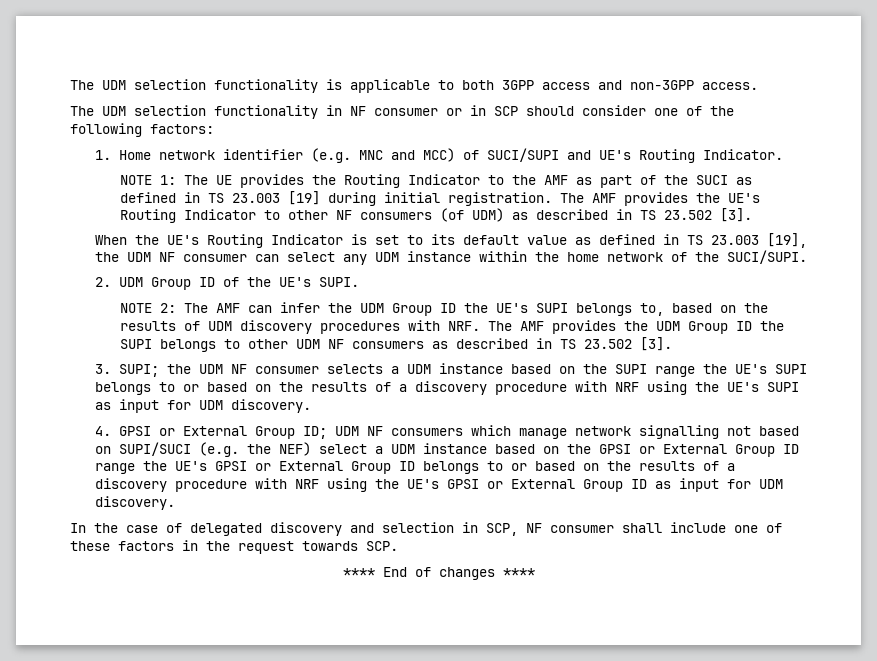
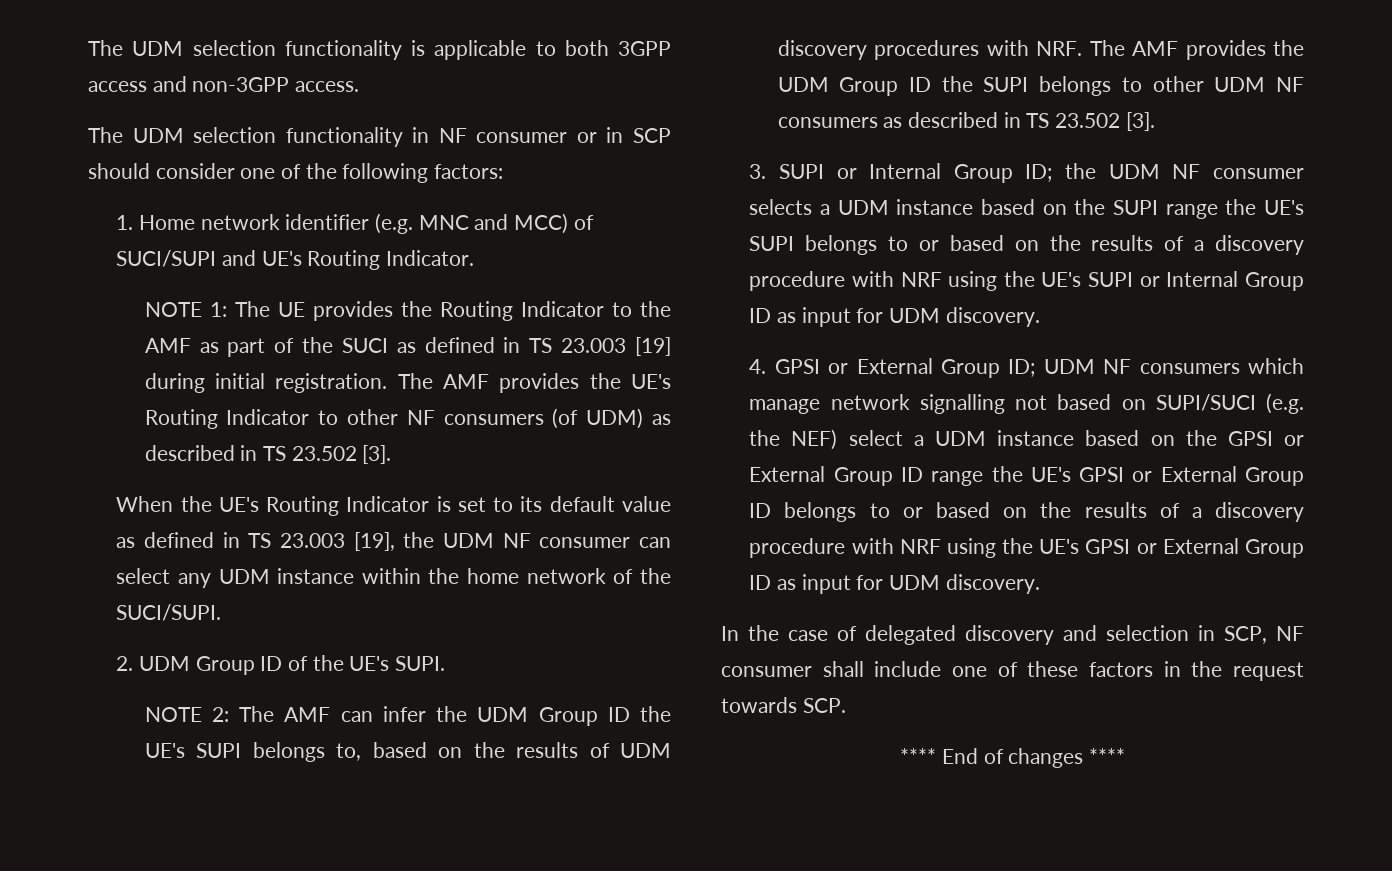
- 3. SUPI; the UDM NF consumer selects a UDM instance based on the SUPI range the UE's SUPI belongs to or based on the results of a discovery procedure with NRF using the UE's SUPI as input for UDM discovery.
+ 3. SUPI or Internal Group ID; the UDM NF consumer selects a UDM instance based on the SUPI range the UE's SUPI belongs to or based on the results of a discovery procedure with NRF using the UE's SUPI or Internal Group ID as input for UDM discovery.

